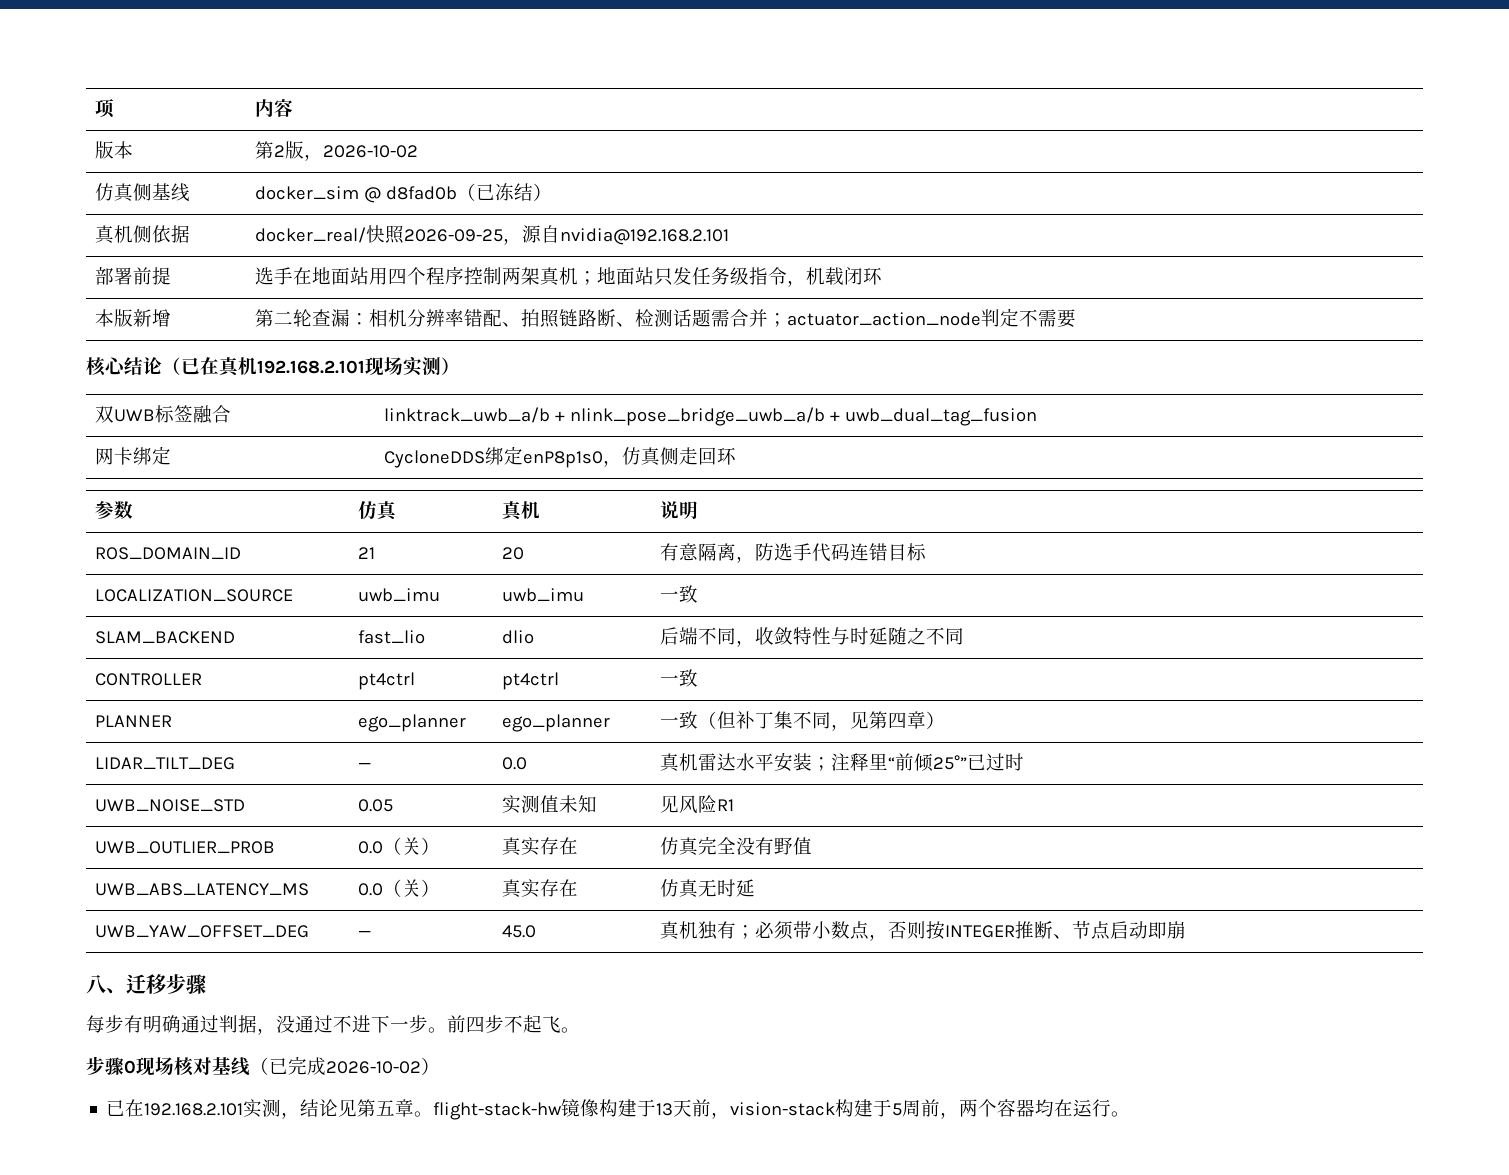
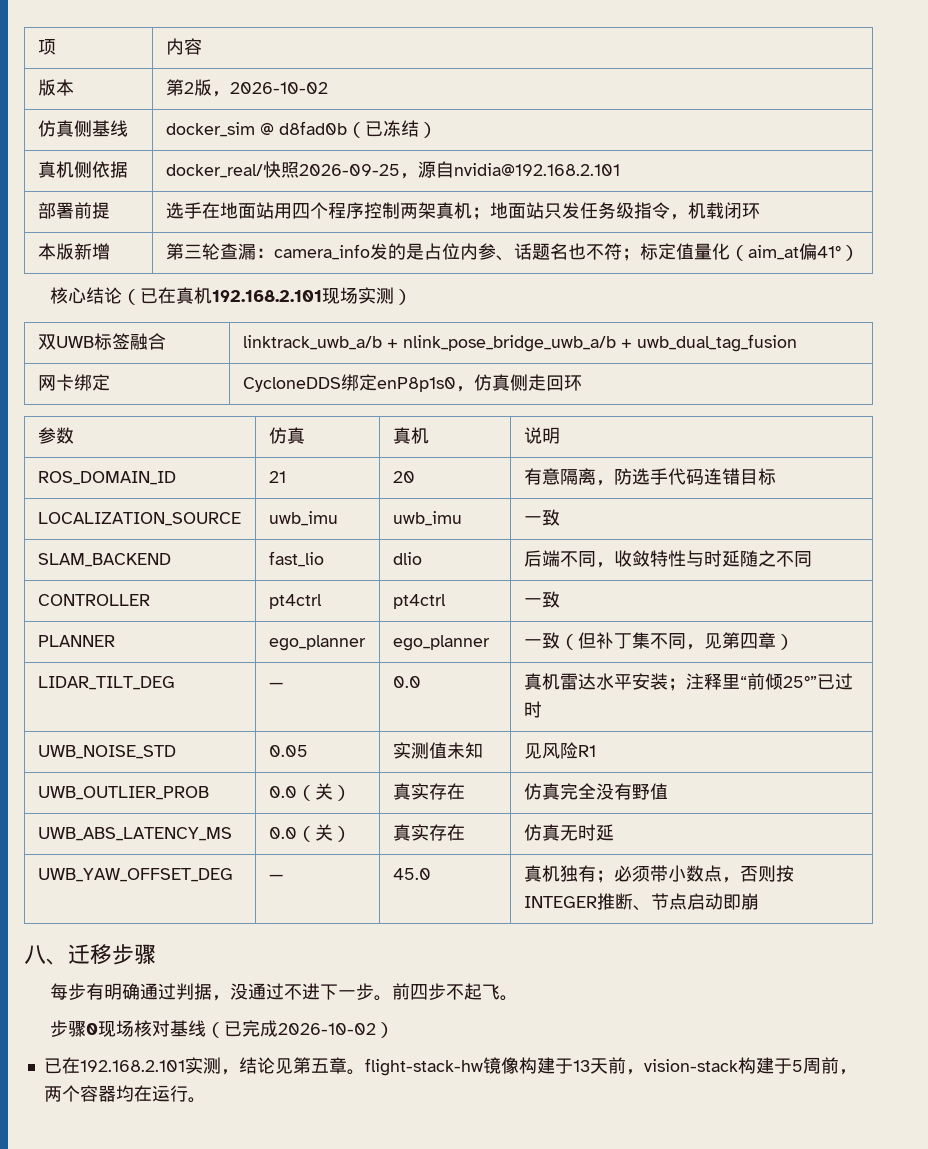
- 本版新增 | 第二轮查漏：相机分辨率错配、拍照链路断、检测话题需合并；actuator_action_node判定不需要
+ 本版新增 | 第三轮查漏：camera_info发的是占位内参、话题名也不符；标定值量化（aim_at偏41°）

